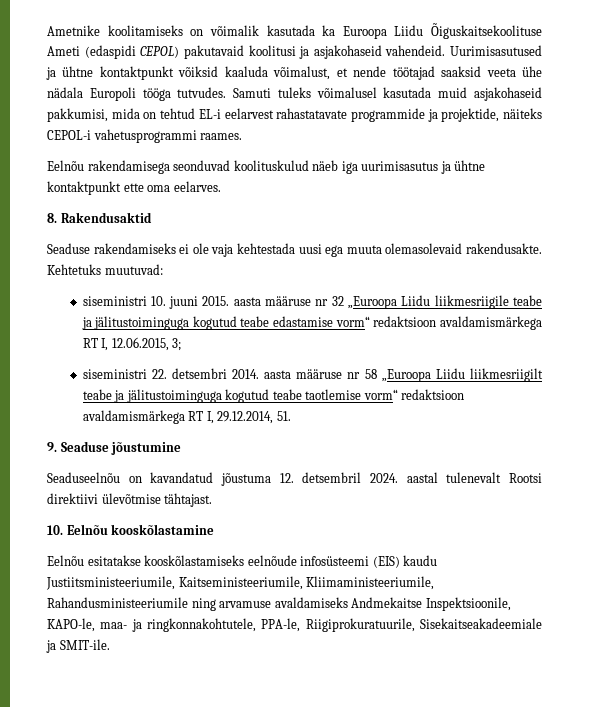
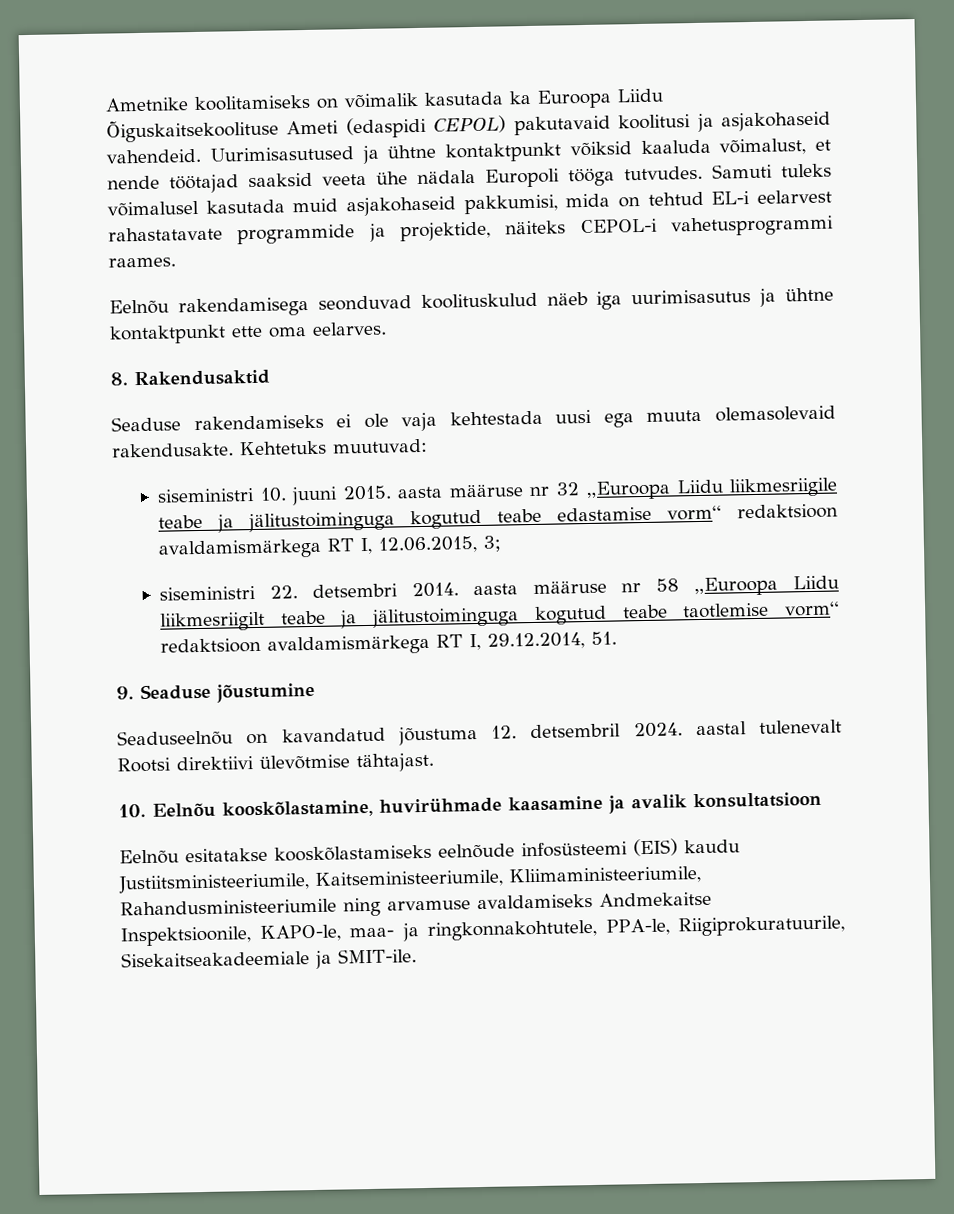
- 10. Eelnõu kooskõlastamine
+ 10. Eelnõu kooskõlastamine, huvirühmade kaasamine ja avalik konsultatsioon

